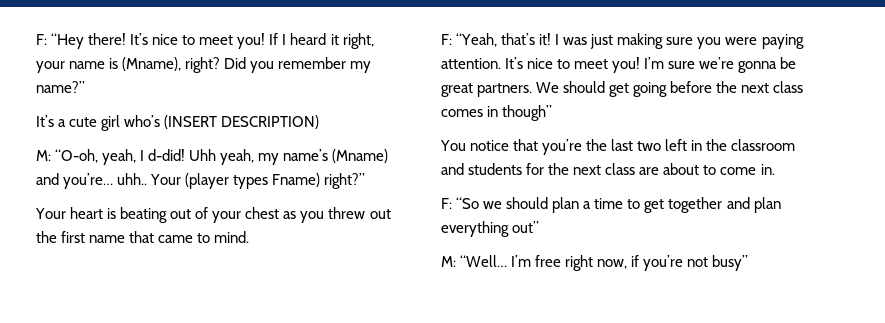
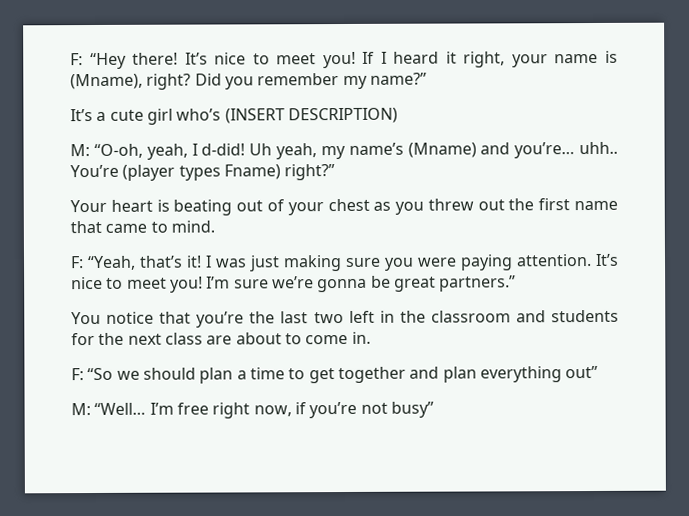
- Uhh yeah, my name’s (Mname) and you’re… uhh..
+ Uh yeah, my name’s (Mname) and you’re… uhh..
- Your (player types Fname) right?”
+ You’re (player types Fname) right?”
- I’m sure we’re gonna be great partners. We should get going before the next class comes in though”
+ I’m sure we’re gonna be great partners.”

